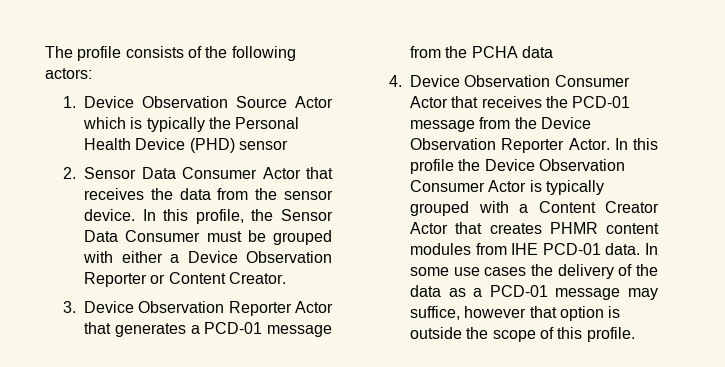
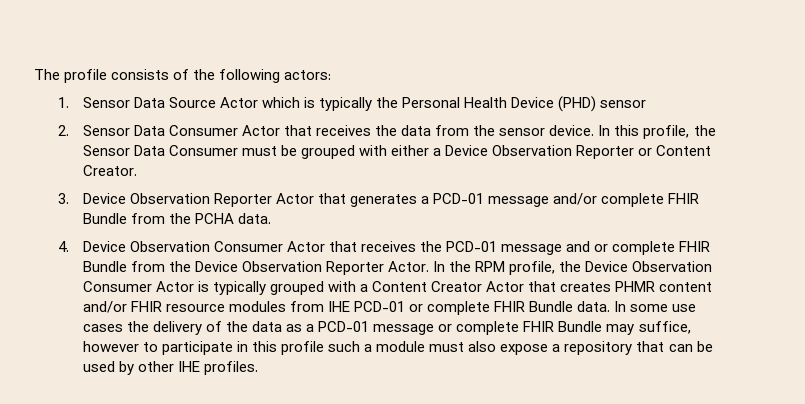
- 1. Device Observation Source Actor which is typically the Personal Health Device (PHD) sensor
+ 1. Sensor Data Source Actor which is typically the Personal Health Device (PHD) sensor
- 3. Device Observation Reporter Actor that generates a PCD-01 message from the PCHA data
+ 3. Device Observation Reporter Actor that generates a PCD-01 message and/or complete FHIR Bundle from the PCHA data.
- 4. Device Observation Consumer Actor that receives the PCD-01 message from the Device Observation Reporter Actor.
+ 4. Device Observation Consumer Actor that receives the PCD-01 message and or complete FHIR Bundle from the Device Observation Reporter Actor.
- In this profile the Device Observation Consumer Actor is typically grouped with a Content Creator Actor that creates PHMR content modules from IHE PCD-01 data.
+ In the RPM profile, the Device Observation Consumer Actor is typically grouped with a Content Creator Actor that creates PHMR content and/or FHIR resource modules from IHE PCD-01 or complete FHIR Bundle data.
- In some use cases the delivery of the data as a PCD-01 message may suffice, however that option is outside the scope of this profile.
+ In some use cases the delivery of the data as a PCD-01 message or complete FHIR Bundle may suffice, however to participate in this profile such a module must also expose a repository that can be used by other IHE profiles.

